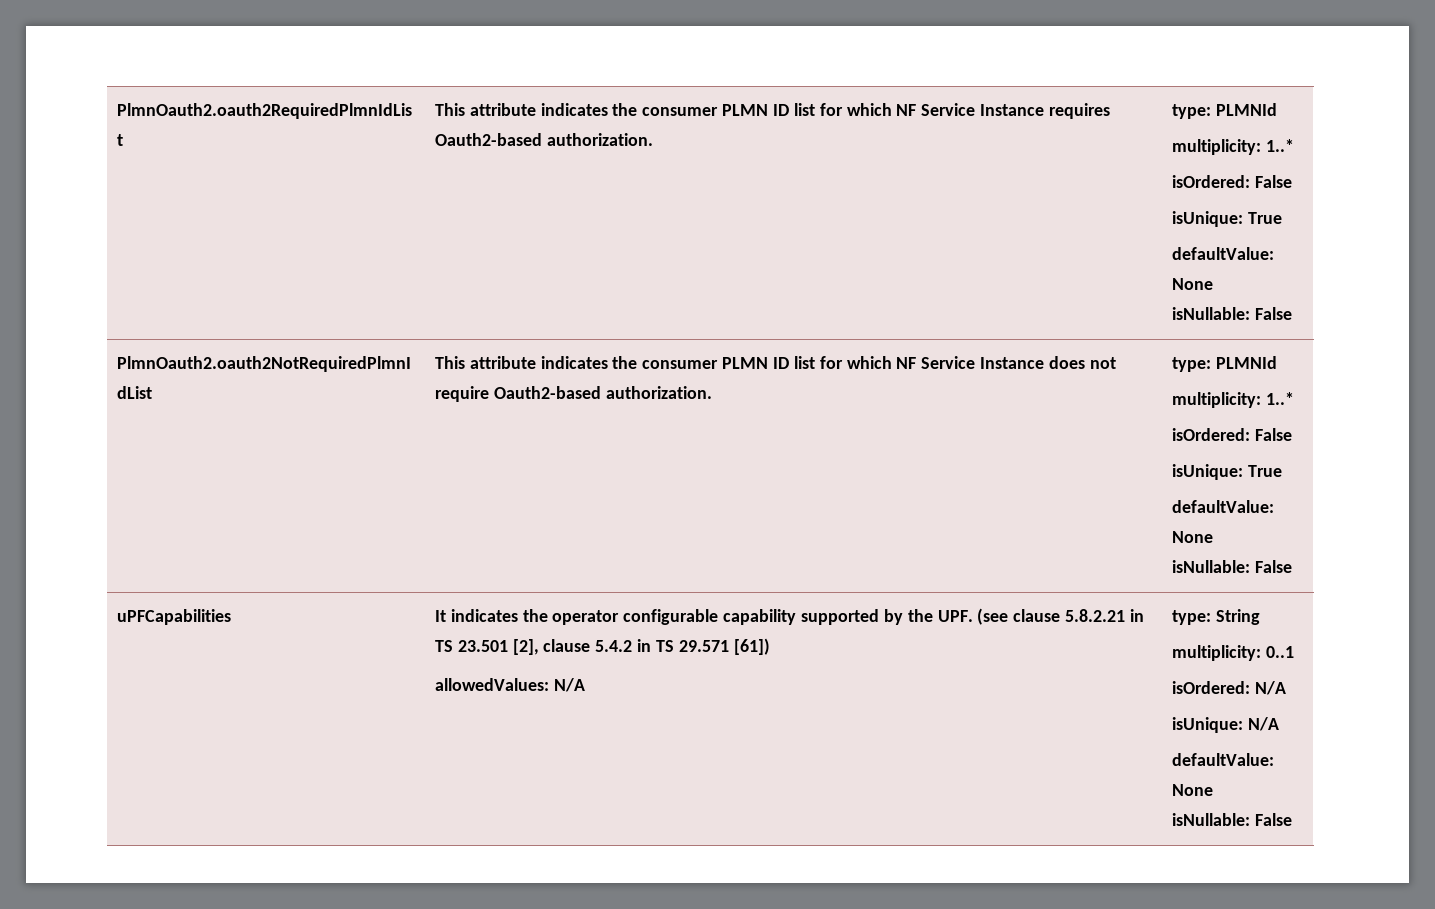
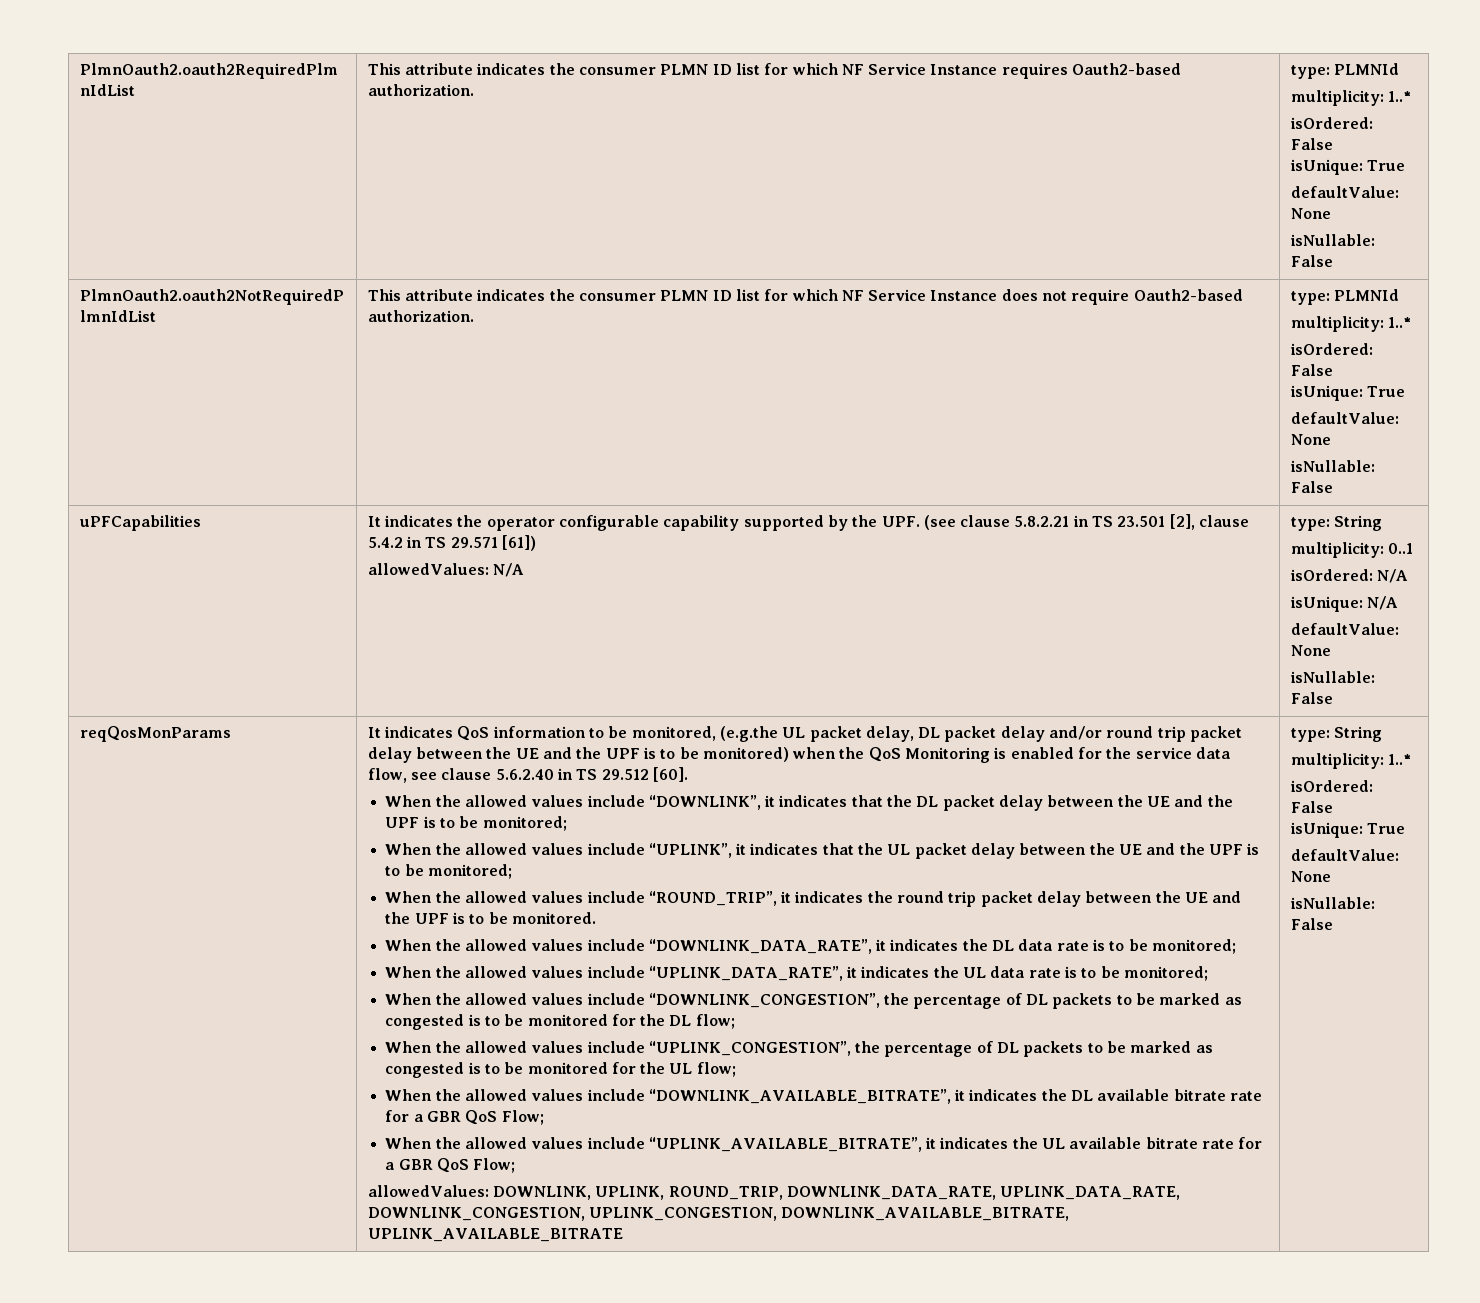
+ reqQosMonParams | It indicates QoS information to be monitored, (e.g.the UL packet delay, DL packet delay and/or round trip packet delay between the UE and the UPF is to be monitored) when the QoS Monitoring is enabled for the service data flow, see clause 5.6.2.40 in TS 29.512 [60].
+ When the allowed values include “DOWNLINK”, it indicates that the DL packet delay between the UE and the UPF is to be monitored;
+ When the allowed values include “UPLINK”, it indicates that the UL packet delay between the UE and the UPF is to be monitored;
+ When the allowed values include “ROUND_TRIP”, it indicates the round trip packet delay between the UE and the UPF is to be monitored.
+ When the allowed values include “DOWNLINK_DATA_RATE”, it indicates the DL data rate is to be monitored;
+ When the allowed values include “UPLINK_DATA_RATE”, it indicates the UL data rate is to be monitored;
+ When the allowed values include “DOWNLINK_CONGESTION”, the percentage of DL packets to be marked as congested is to be monitored for the DL flow;
+ When the allowed values include “UPLINK_CONGESTION”, the percentage of DL packets to be marked as congested is to be monitored for the UL flow;
+ When the allowed values include “DOWNLINK_AVAILABLE_BITRATE”, it indicates the DL available bitrate rate for a GBR QoS Flow;
+ When the allowed values include “UPLINK_AVAILABLE_BITRATE”, it indicates the UL available bitrate rate for a GBR QoS Flow;
+ allowedValues: DOWNLINK, UPLINK, ROUND_TRIP, DOWNLINK_DATA_RATE, UPLINK_DATA_RATE, DOWNLINK_CONGESTION, UPLINK_CONGESTION, DOWNLINK_AVAILABLE_BITRATE, UPLINK_AVAILABLE_BITRATE | type: String
+ multiplicity: 1..*
+ isOrdered: False
+ isUnique: True
+ defaultValue: None
+ isNullable: False

